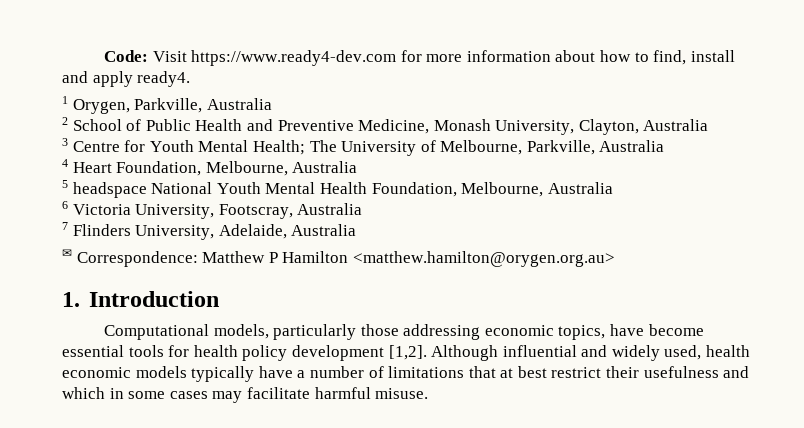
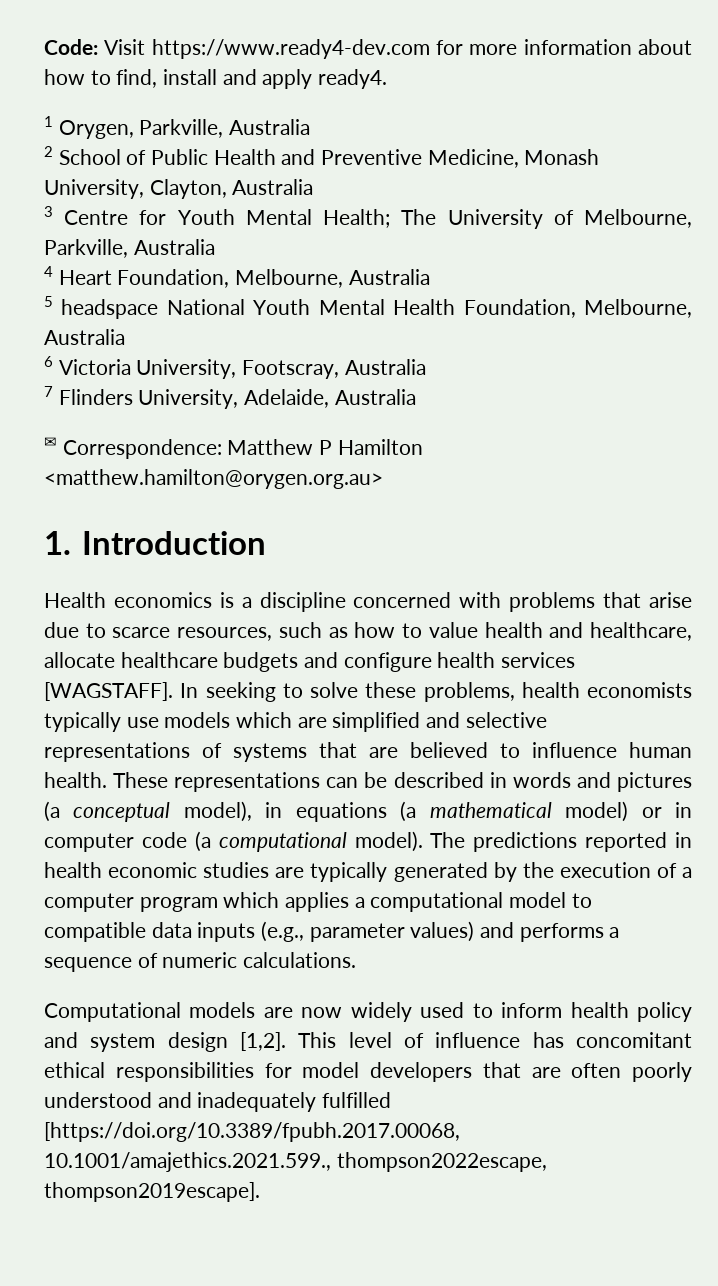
- Computational models, particularly those addressing economic topics, have become essential tools for health policy development [1,2]. Although influential and widely used, health economic models typically have a number of limitations that at best restrict their usefulness and which in some cases may facilitate harmful misuse.
+ Health economics is a discipline concerned with problems that arise due to scarce resources, such as how to value health and healthcare, allocate healthcare budgets and configure health services [WAGSTAFF]. In seeking to solve these problems, health economists typically use models which are simplified and selective representations of systems that are believed to influence human health. These representations can be described in words and pictures (a conceptual model), in equations (a mathematical model) or in computer code (a computational model). The predictions reported in health economic studies are typically generated by the execution of a computer program which applies a computational model to compatible data inputs (e.g., parameter values) and performs a sequence of numeric calculations.
+ Computational models are now widely used to inform health policy and system design [1,2]. This level of influence has concomitant ethical responsibilities for model developers that are often poorly understood and inadequately fulfilled [https://doi.org/10.3389/fpubh.2017.00068, 10.1001/amajethics.2021.599., thompson2022escape, thompson2019escape].

